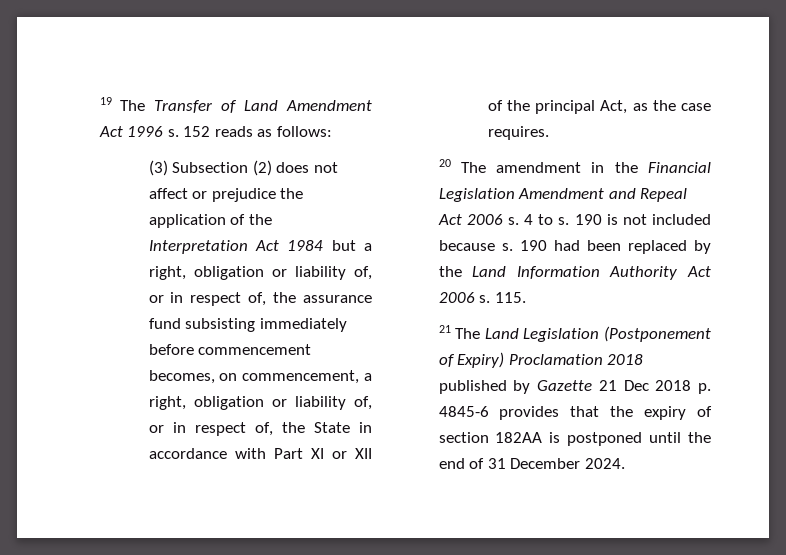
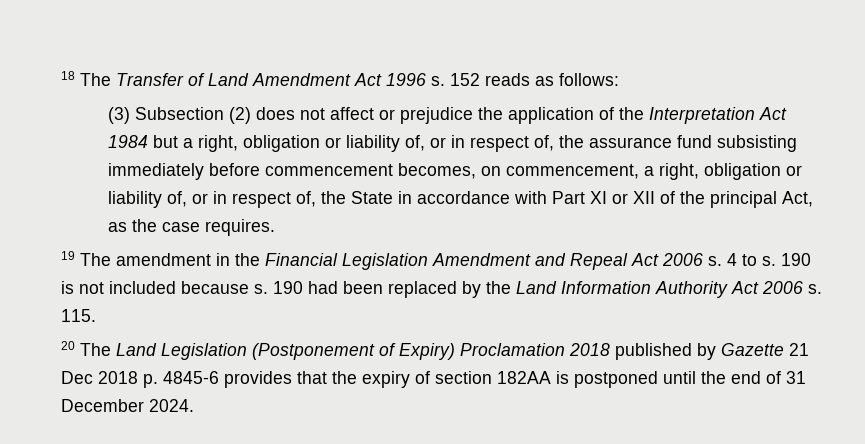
- 19 The Transfer of Land Amendment Act 1996 s.
+ 18 The Transfer of Land Amendment Act 1996 s.
- 20 The amendment in the Financial Legislation Amendment and Repeal Act 2006 s.
+ 19 The amendment in the Financial Legislation Amendment and Repeal Act 2006 s.
- 21 The Land Legislation (Postponement of Expiry) Proclamation 2018 published by Gazette 21 Dec 2018 p. 4845-6 provides that the expiry of section 182AA is postponed until the end of 31 December 2024.
+ 20 The Land Legislation (Postponement of Expiry) Proclamation 2018 published by Gazette 21 Dec 2018 p. 4845-6 provides that the expiry of section 182AA is postponed until the end of 31 December 2024.

